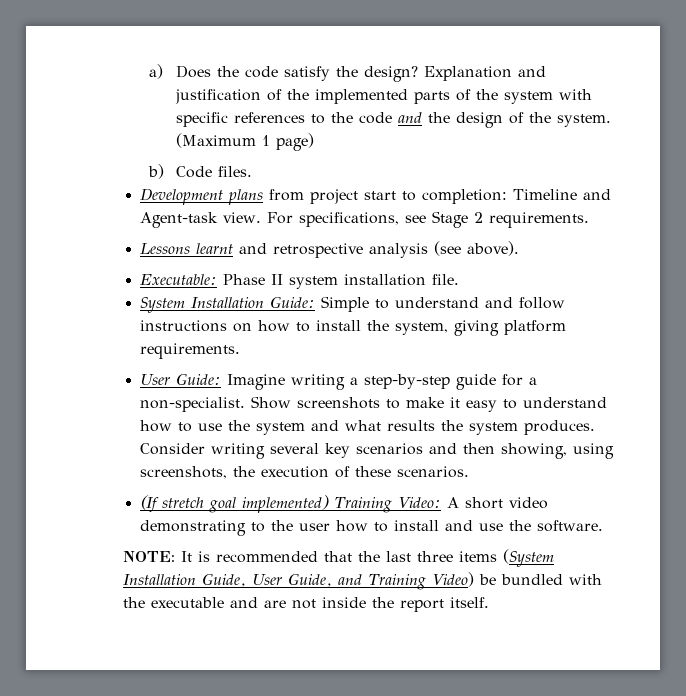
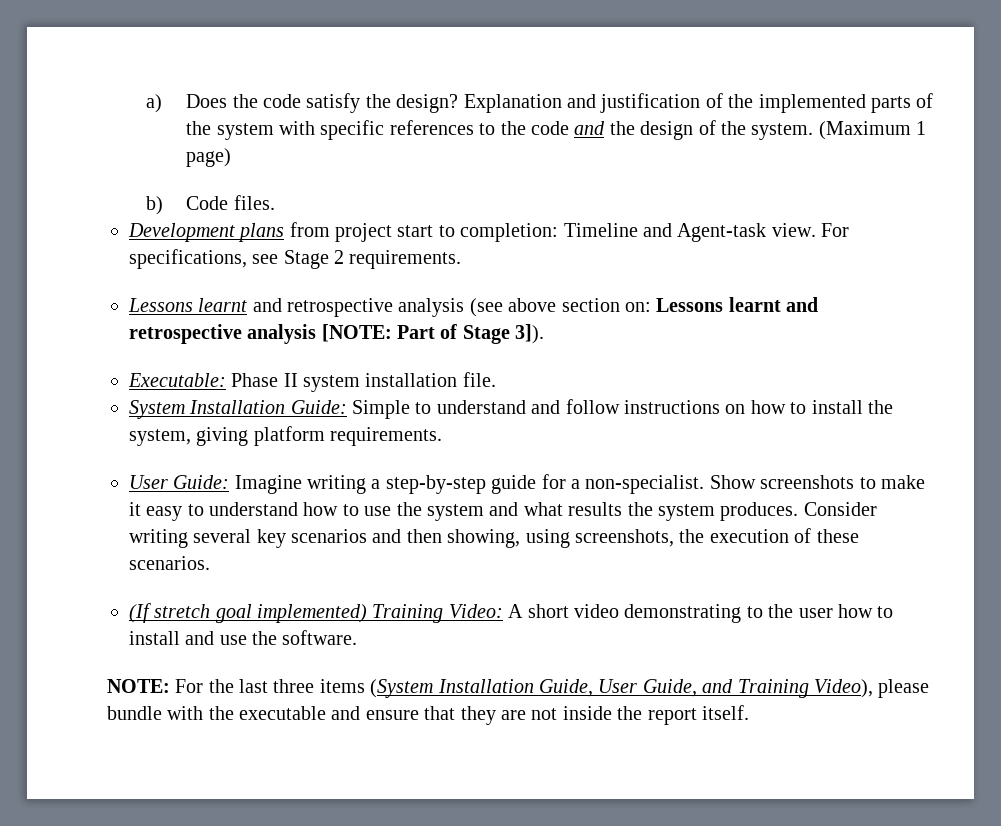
- Lessons learnt and retrospective analysis (see above).
+ Lessons learnt and retrospective analysis (see above section on: Lessons learnt and retrospective analysis [NOTE: Part of Stage 3]).
- NOTE: It is recommended that the last three items (System Installation Guide, User Guide, and Training Video) be bundled with the executable and are not inside the report itself.
+ NOTE: For the last three items (System Installation Guide, User Guide, and Training Video), please bundle with the executable and ensure that they are not inside the report itself.

